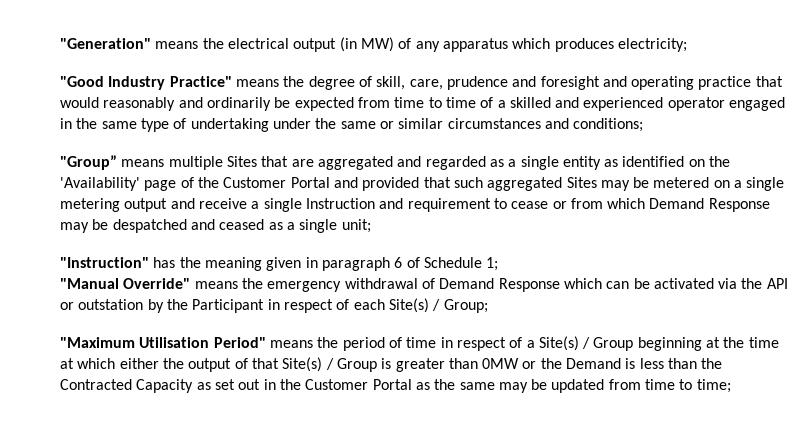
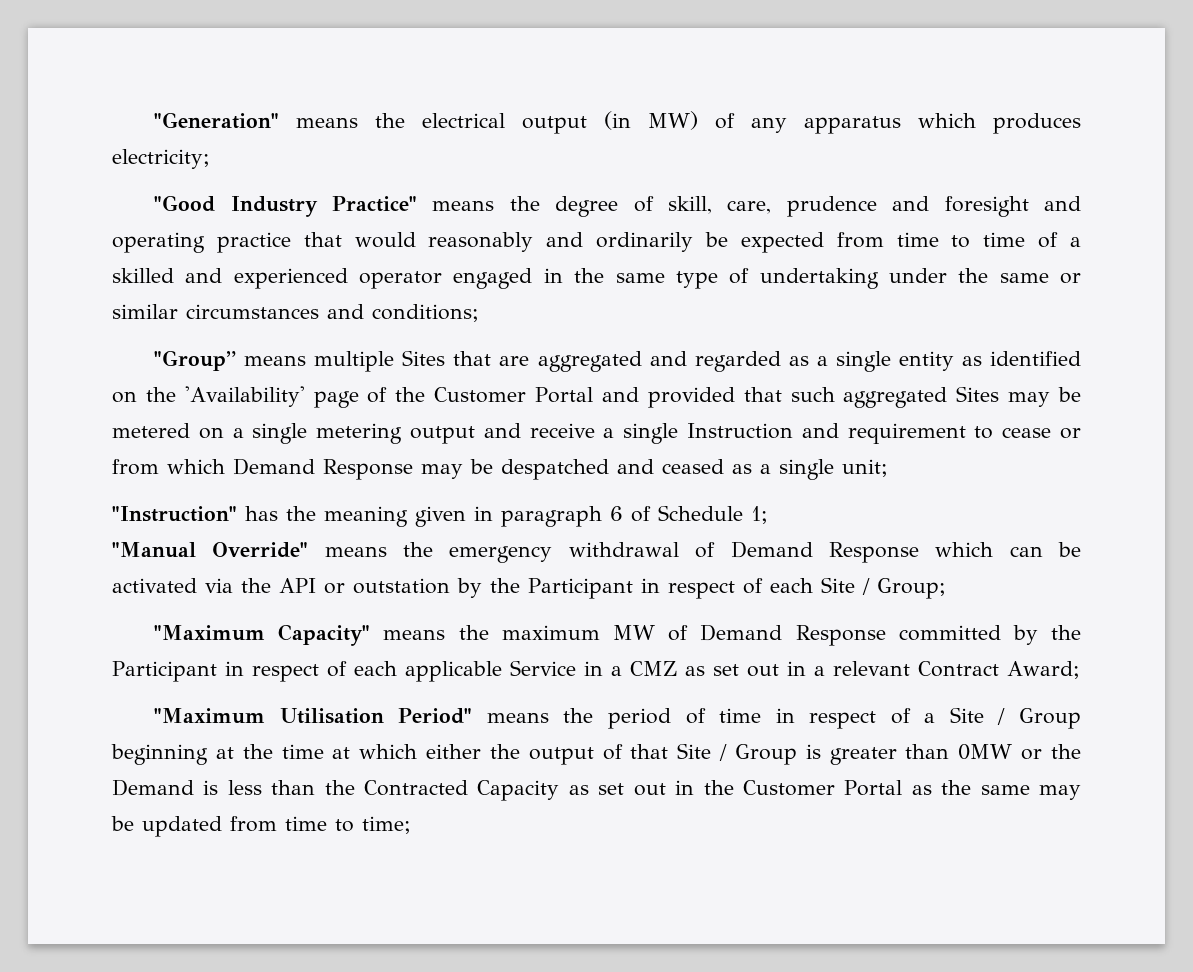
- "Manual Override" means the emergency withdrawal of Demand Response which can be activated via the API or outstation by the Participant in respect of each Site(s) / Group;
+ "Manual Override" means the emergency withdrawal of Demand Response which can be activated via the API or outstation by the Participant in respect of each Site / Group;
+ "Maximum Capacity" means the maximum MW of Demand Response committed by the Participant in respect of each applicable Service in a CMZ as set out in a relevant Contract Award;
- "Maximum Utilisation Period" means the period of time in respect of a Site(s) / Group beginning at the time at which either the output of that Site(s) / Group is greater than 0MW or the Demand is less than the Contracted Capacity as set out in the Customer Portal as the same may be updated from time to time;
+ "Maximum Utilisation Period" means the period of time in respect of a Site / Group beginning at the time at which either the output of that Site / Group is greater than 0MW or the Demand is less than the Contracted Capacity as set out in the Customer Portal as the same may be updated from time to time;

